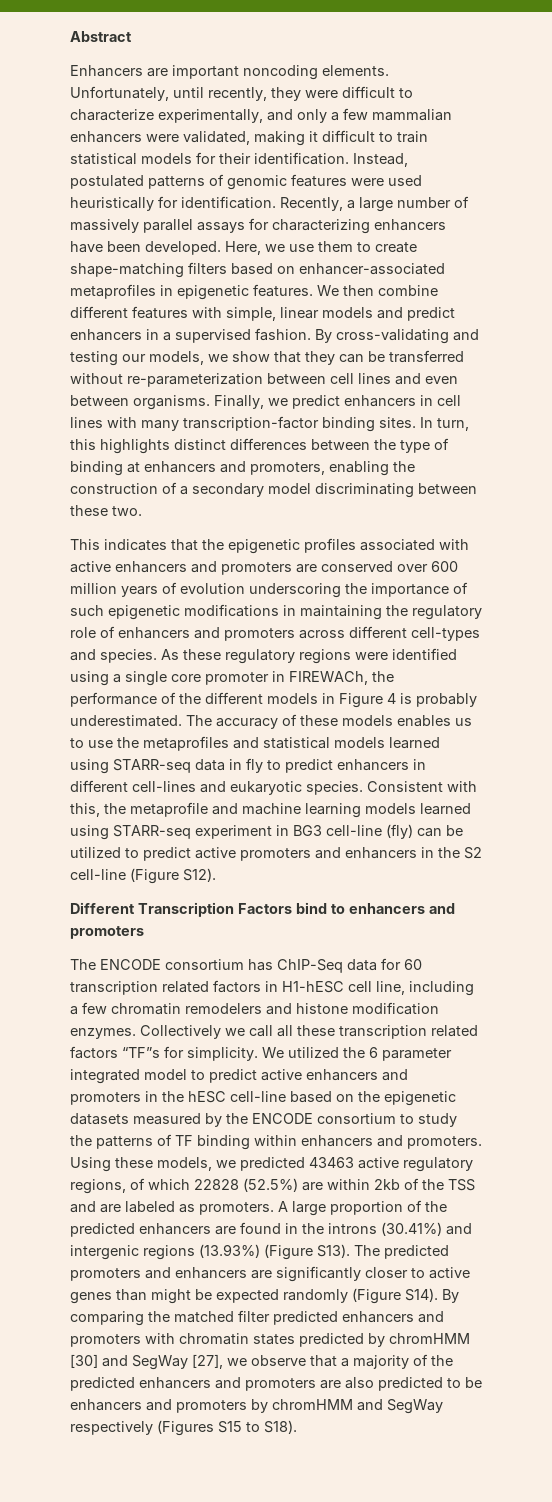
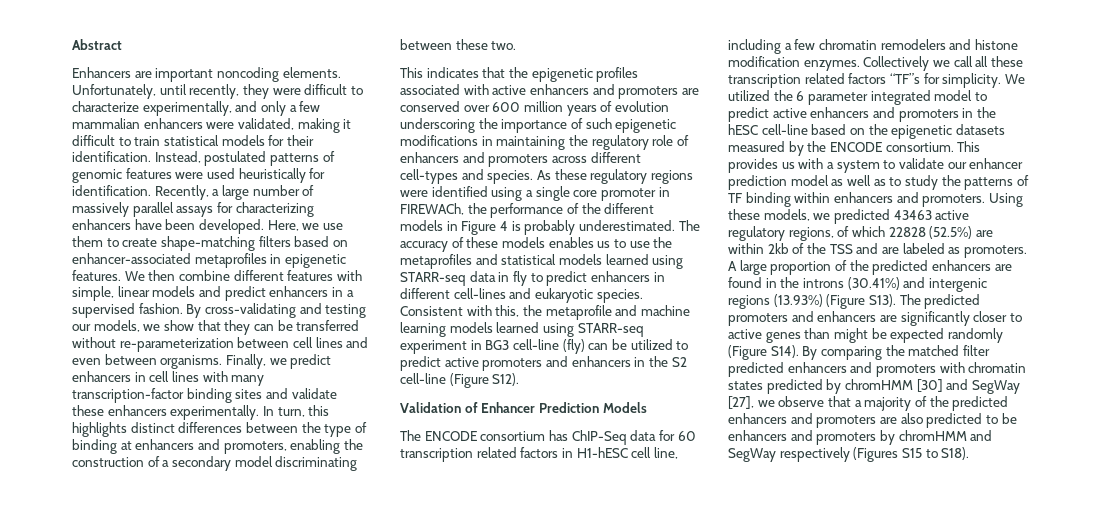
- Finally, we predict enhancers in cell lines with many transcription-factor binding sites.
+ Finally, we predict enhancers in cell lines with many transcription-factor binding sites and validate these enhancers experimentally.
- Different Transcription Factors bind to enhancers and promoters
+ Validation of Enhancer Prediction Models
- We utilized the 6 parameter integrated model to predict active enhancers and promoters in the hESC cell-line based on the epigenetic datasets measured by the ENCODE consortium to study the patterns of TF binding within enhancers and promoters.
+ We utilized the 6 parameter integrated model to predict active enhancers and promoters in the hESC cell-line based on the epigenetic datasets measured by the ENCODE consortium. This provides us with a system to validate our enhancer prediction model as well as to study the patterns of TF binding within enhancers and promoters.

